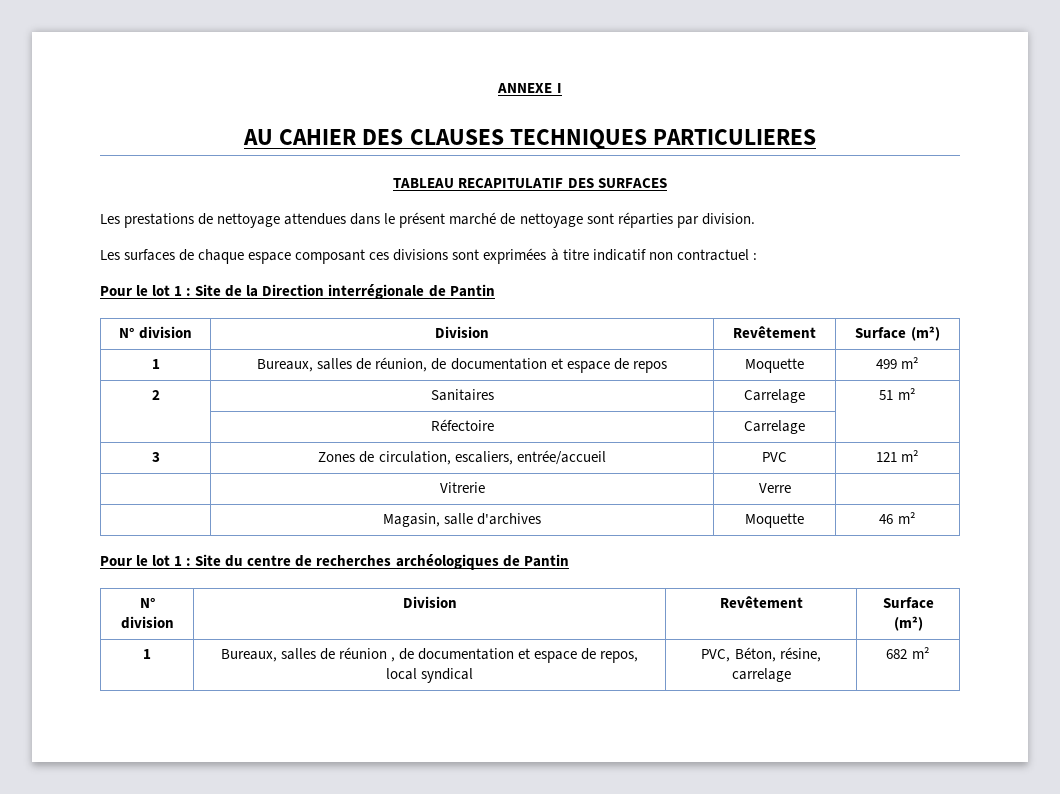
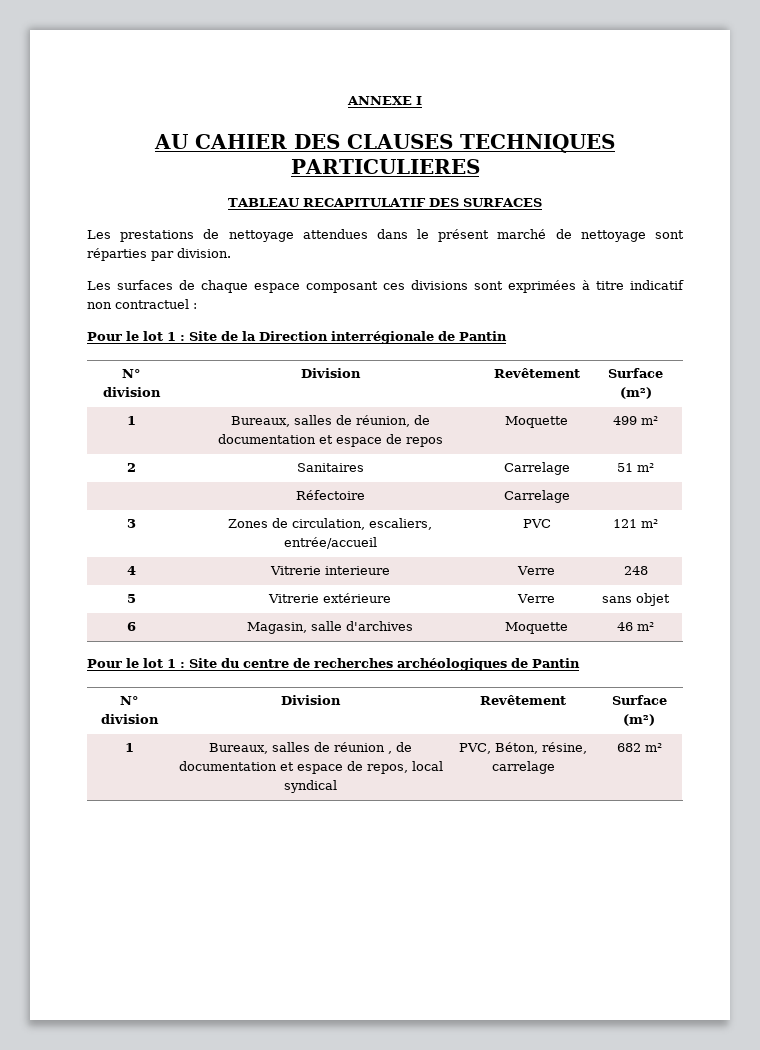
- | Vitrerie | Verre |
- | Magasin, salle d'archives | Moquette | 46 m²
+ 4 | Vitrerie interieure | Verre | 248
+ 5 | Vitrerie extérieure | Verre | sans objet
+ 6 | Magasin, salle d'archives | Moquette | 46 m²

